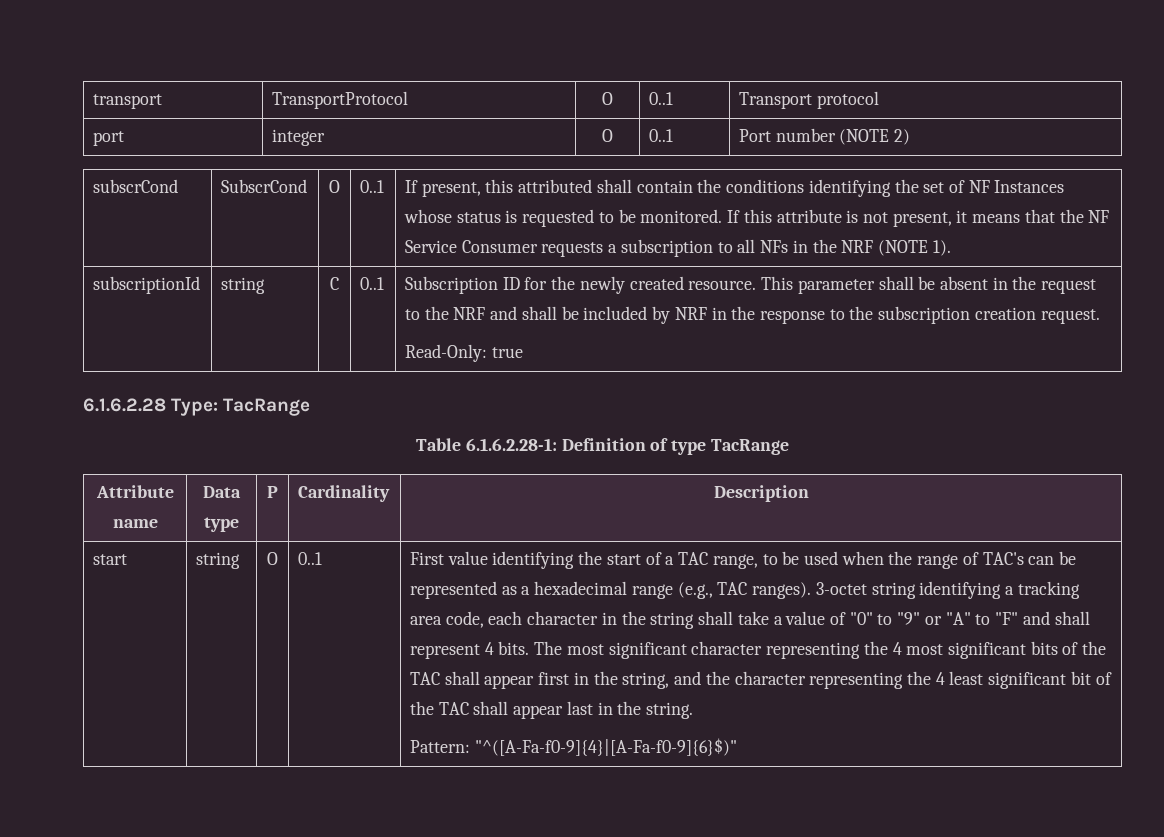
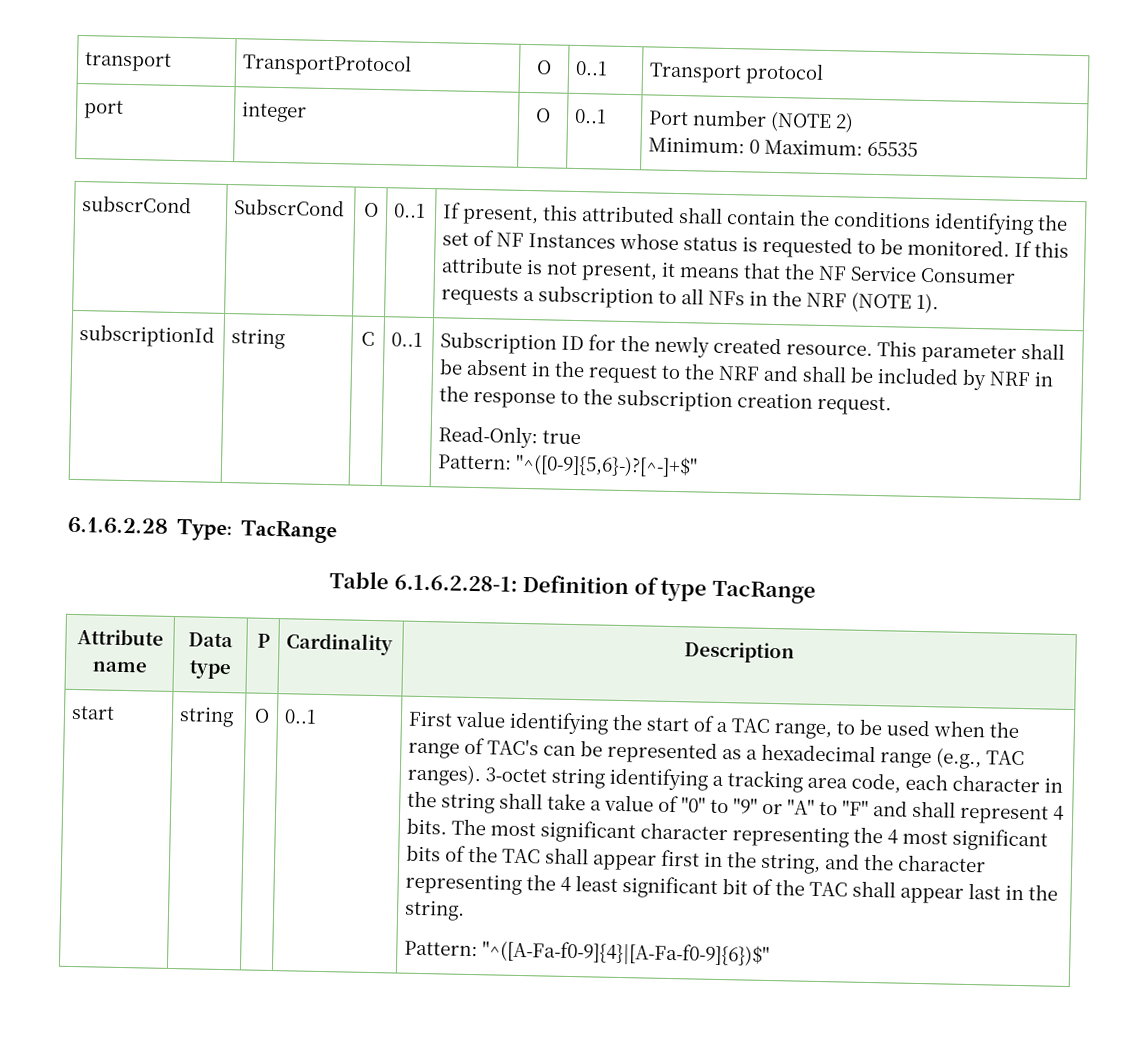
  port | integer | O | 0..1 | Port number (NOTE 2)
+ Minimum: 0 Maximum: 65535
  subscriptionId | string | C | 0..1 | Subscription ID for the newly created resource. This parameter shall be absent in the request to the NRF and shall be included by NRF in the response to the subscription creation request.
  Read-Only: true
+ Pattern: "^([0-9]{5,6}-)?[^-]+$"
- Pattern: "^([A-Fa-f0-9]{4}|[A-Fa-f0-9]{6}$)"
+ Pattern: "^([A-Fa-f0-9]{4}|[A-Fa-f0-9]{6})$"

